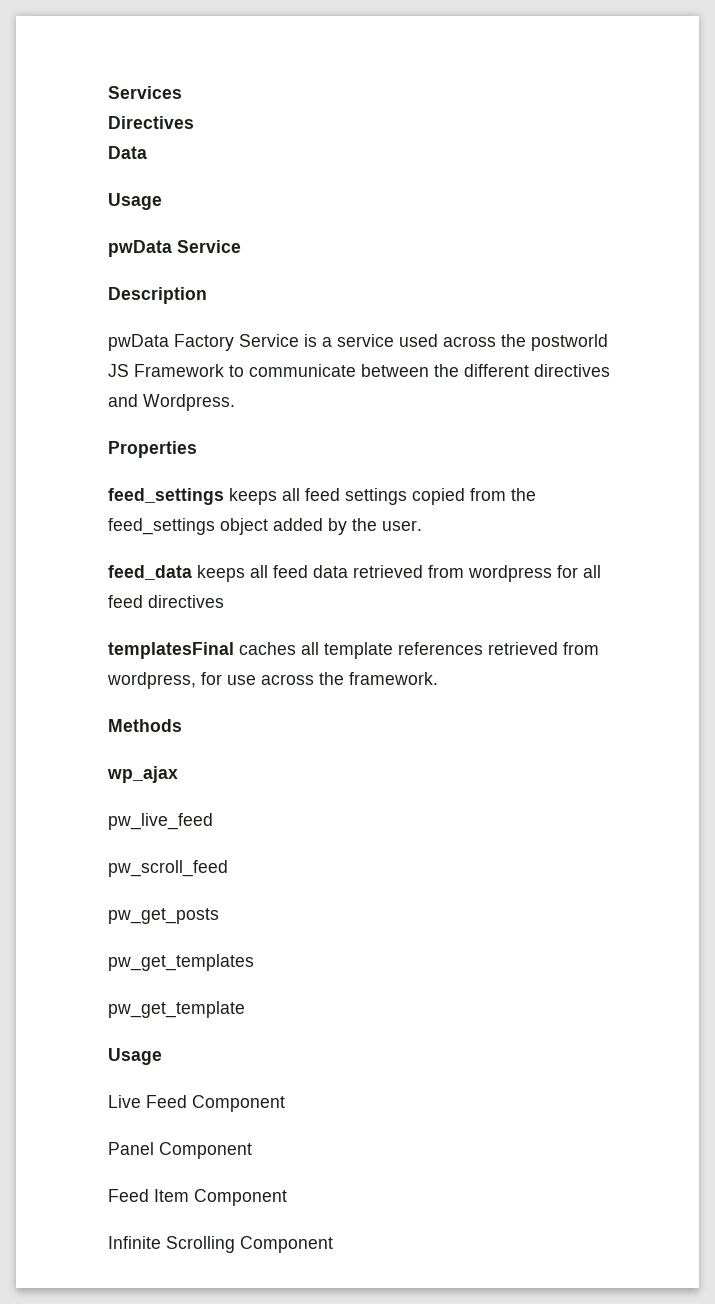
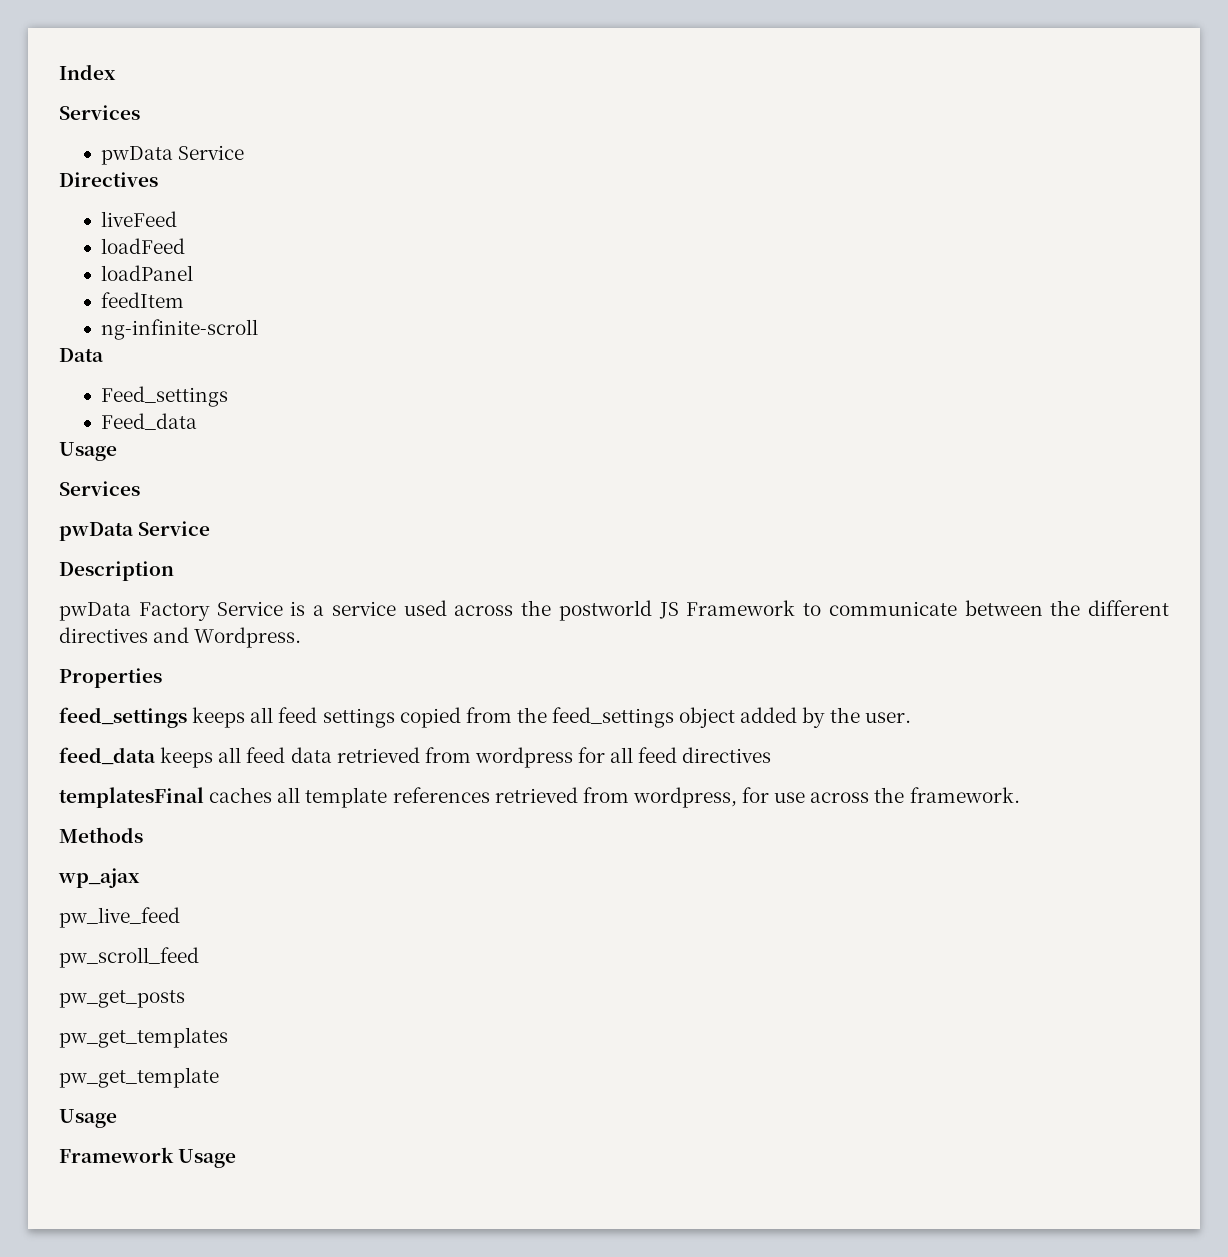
+ Index
  Services
+ pwData Service
+ liveFeed
+ loadFeed
+ loadPanel
+ feedItem
+ ng-infinite-scroll
  Data
+ Feed_settings
+ Feed_data
  Usage
+ Services
- Live Feed Component
- Panel Component
- Feed Item Component
- Infinite Scrolling Component
+ Framework Usage

